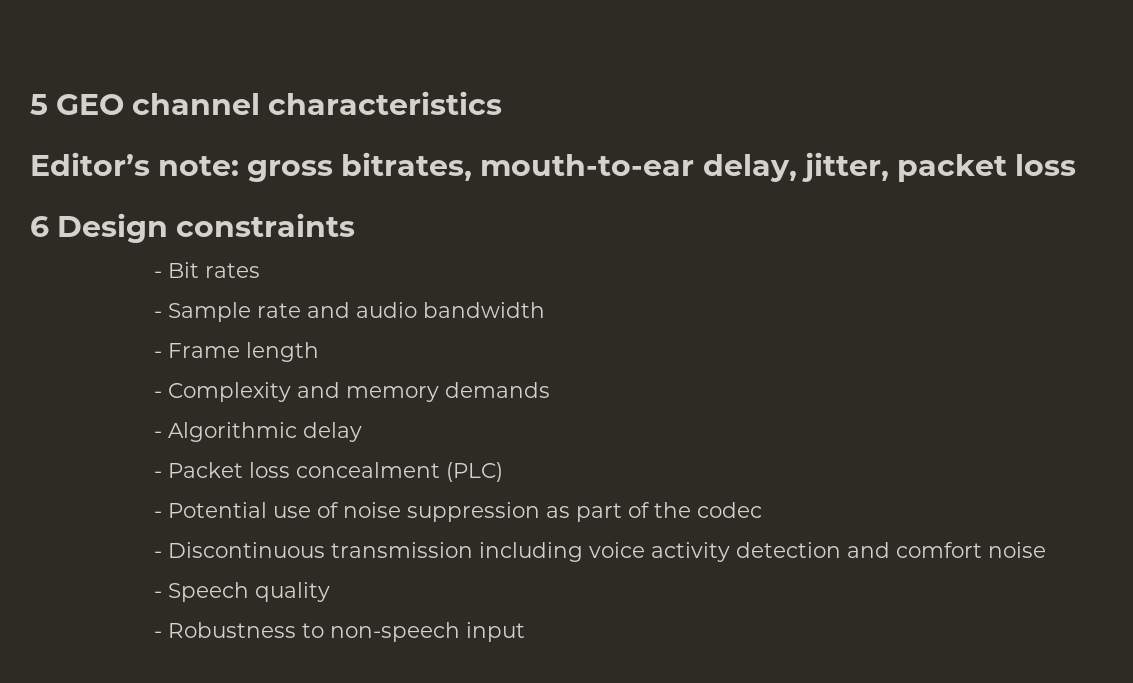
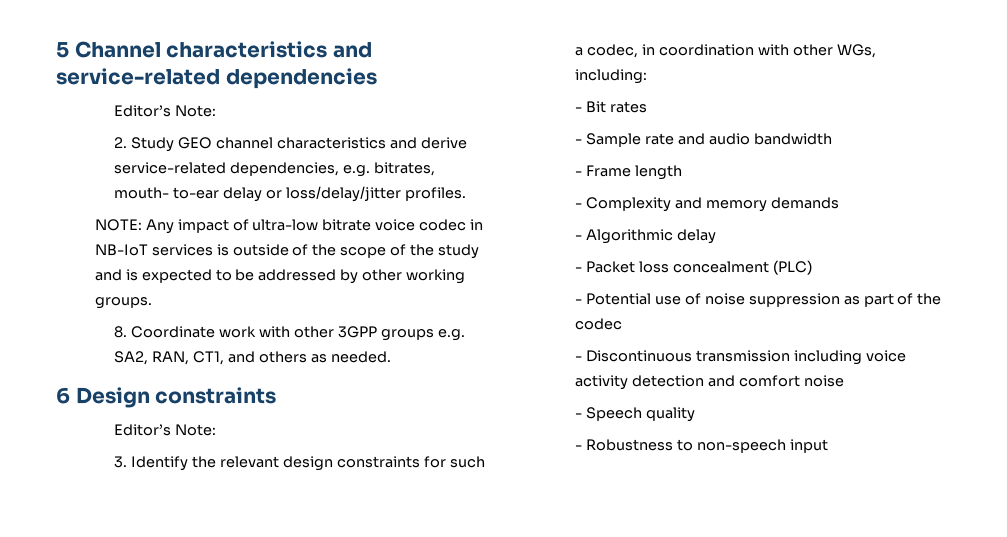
- 5 GEO channel characteristics
- Editor’s note: gross bitrates, mouth-to-ear delay, jitter, packet loss
+ 5 Channel characteristics and service-related dependencies
+ Editor’s Note:
+ 2. Study GEO channel characteristics and derive service-related dependencies, e.g. bitrates, mouth- to-ear delay or loss/delay/jitter profiles.
+ NOTE: Any impact of ultra-low bitrate voice codec in NB-IoT services is outside of the scope of the study and is expected to be addressed by other working groups.
+ 8. Coordinate work with other 3GPP groups e.g. SA2, RAN, CT1, and others as needed.
  6 Design constraints
+ Editor’s Note:
+ 3. Identify the relevant design constraints for such a codec, in coordination with other WGs, including:

